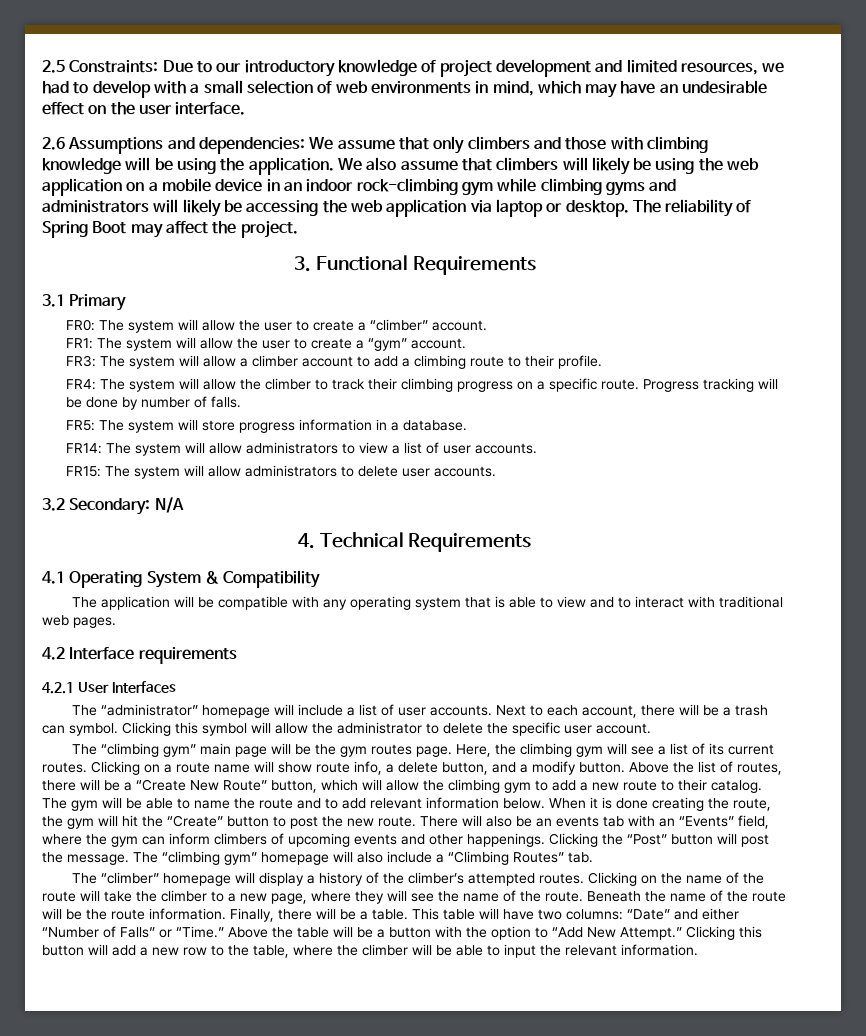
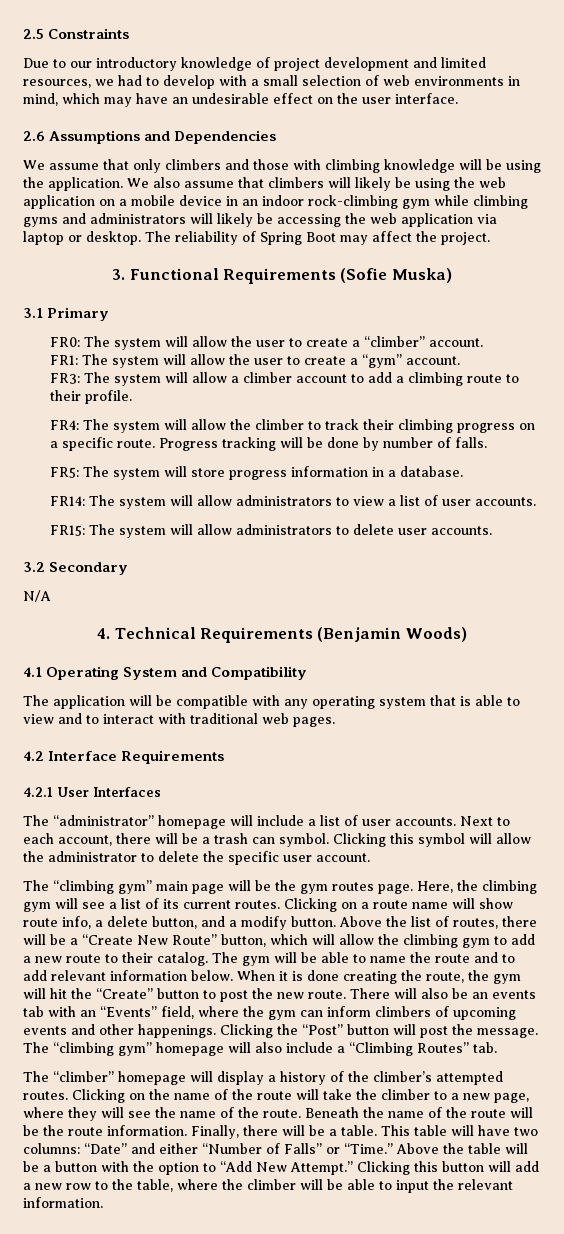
- 2.5 Constraints: Due to our introductory knowledge of project development and limited resources, we had to develop with a small selection of web environments in mind, which may have an undesirable effect on the user interface.
+ 2.5 Constraints
+ Due to our introductory knowledge of project development and limited resources, we had to develop with a small selection of web environments in mind, which may have an undesirable effect on the user interface.
- 2.6 Assumptions and dependencies: We assume that only climbers and those with climbing knowledge will be using the application.
+ 2.6 Assumptions and Dependencies
+ We assume that only climbers and those with climbing knowledge will be using the application.
- 3. Functional Requirements
+ 3. Functional Requirements (Sofie Muska)
- 3.2 Secondary: N/A
+ 3.2 Secondary
+ N/A
- 4. Technical Requirements
+ 4. Technical Requirements (Benjamin Woods)
- 4.1 Operating System & Compatibility
+ 4.1 Operating System and Compatibility
- 4.2 Interface requirements
+ 4.2 Interface Requirements

